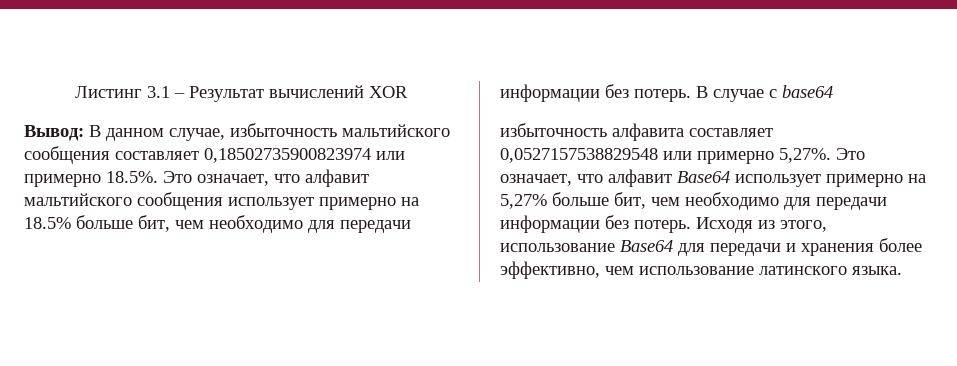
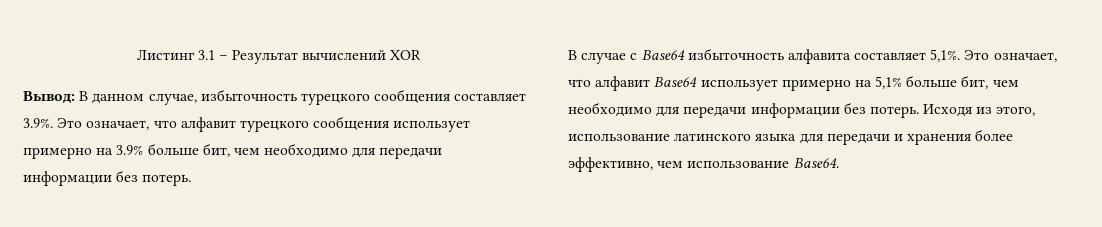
- Вывод: В данном случае, избыточность мальтийского сообщения составляет 0,18502735900823974 или примерно 18.5%. Это означает, что алфавит мальтийского сообщения использует примерно на 18.5% больше бит, чем необходимо для передачи информации без потерь. В случае с base64
- избыточность алфавита составляет 0,0527157538829548 или примерно 5,27%.
+ Вывод: В данном случае, избыточность турецкого сообщения составляет 3.9%. Это означает, что алфавит турецкого сообщения использует примерно на 3.9% больше бит, чем необходимо для передачи информации без потерь.
+ В случае с Base64 избыточность алфавита составляет 5,1%.
- Это означает, что алфавит Base64 использует примерно на 5,27% больше бит, чем необходимо для передачи информации без потерь.
+ Это означает, что алфавит Base64 использует примерно на 5,1% больше бит, чем необходимо для передачи информации без потерь.
- Исходя из этого, использование Base64 для передачи и хранения более эффективно, чем использование латинского языка.
+ Исходя из этого, использование латинского языка для передачи и хранения более эффективно, чем использование Base64.

